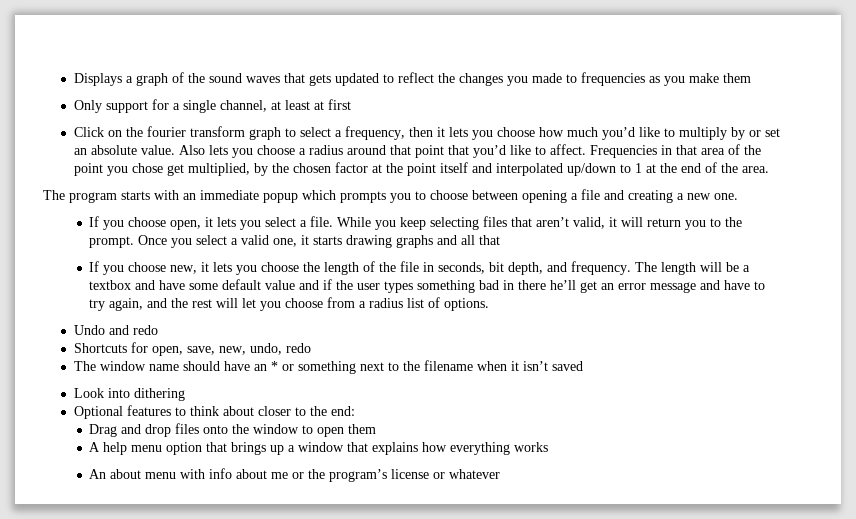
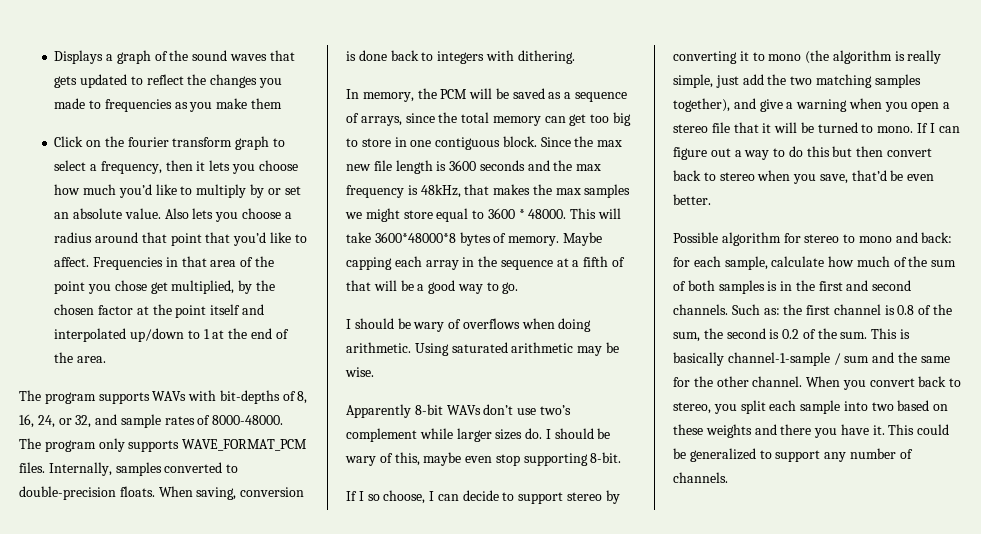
- Only support for a single channel, at least at first
- The program starts with an immediate popup which prompts you to choose between opening a file and creating a new one.
- If you choose open, it lets you select a file. While you keep selecting files that aren’t valid, it will return you to the prompt. Once you select a valid one, it starts drawing graphs and all that
- If you choose new, it lets you choose the length of the file in seconds, bit depth, and frequency. The length will be a textbox and have some default value and if the user types something bad in there he’ll get an error message and have to try again, and the rest will let you choose from a radius list of options.
- Undo and redo
- Shortcuts for open, save, new, undo, redo
- The window name should have an * or something next to the filename when it isn’t saved
- Look into dithering
- Optional features to think about closer to the end:
- Drag and drop files onto the window to open them
- A help menu option that brings up a window that explains how everything works
- An about menu with info about me or the program’s license or whatever
+ The program supports WAVs with bit-depths of 8, 16, 24, or 32, and sample rates of 8000-48000. The program only supports WAVE_FORMAT_PCM files. Internally, samples converted to double-precision floats. When saving, conversion is done back to integers with dithering.
+ In memory, the PCM will be saved as a sequence of arrays, since the total memory can get too big to store in one contiguous block. Since the max new file length is 3600 seconds and the max frequency is 48kHz, that makes the max samples we might store equal to 3600 * 48000. This will take 3600*48000*8 bytes of memory. Maybe capping each array in the sequence at a fifth of that will be a good way to go.
+ I should be wary of overflows when doing arithmetic. Using saturated arithmetic may be wise.
+ Apparently 8-bit WAVs don’t use two’s complement while larger sizes do. I should be wary of this, maybe even stop supporting 8-bit.
+ If I so choose, I can decide to support stereo by converting it to mono (the algorithm is really simple, just add the two matching samples together), and give a warning when you open a stereo file that it will be turned to mono. If I can figure out a way to do this but then convert back to stereo when you save, that’d be even better.
+ Possible algorithm for stereo to mono and back: for each sample, calculate how much of the sum of both samples is in the first and second channels. Such as: the first channel is 0.8 of the sum, the second is 0.2 of the sum. This is basically channel-1-sample / sum and the same for the other channel. When you convert back to stereo, you split each sample into two based on these weights and there you have it. This could be generalized to support any number of channels.

